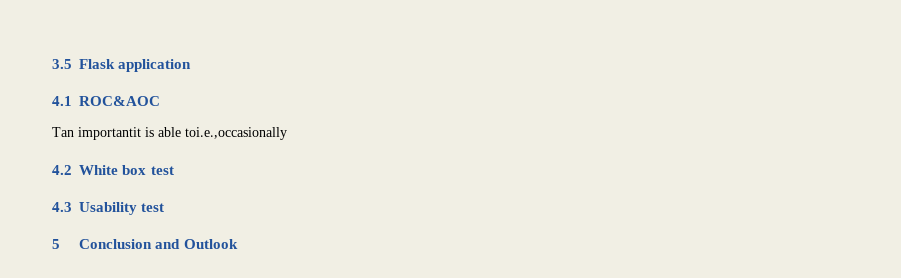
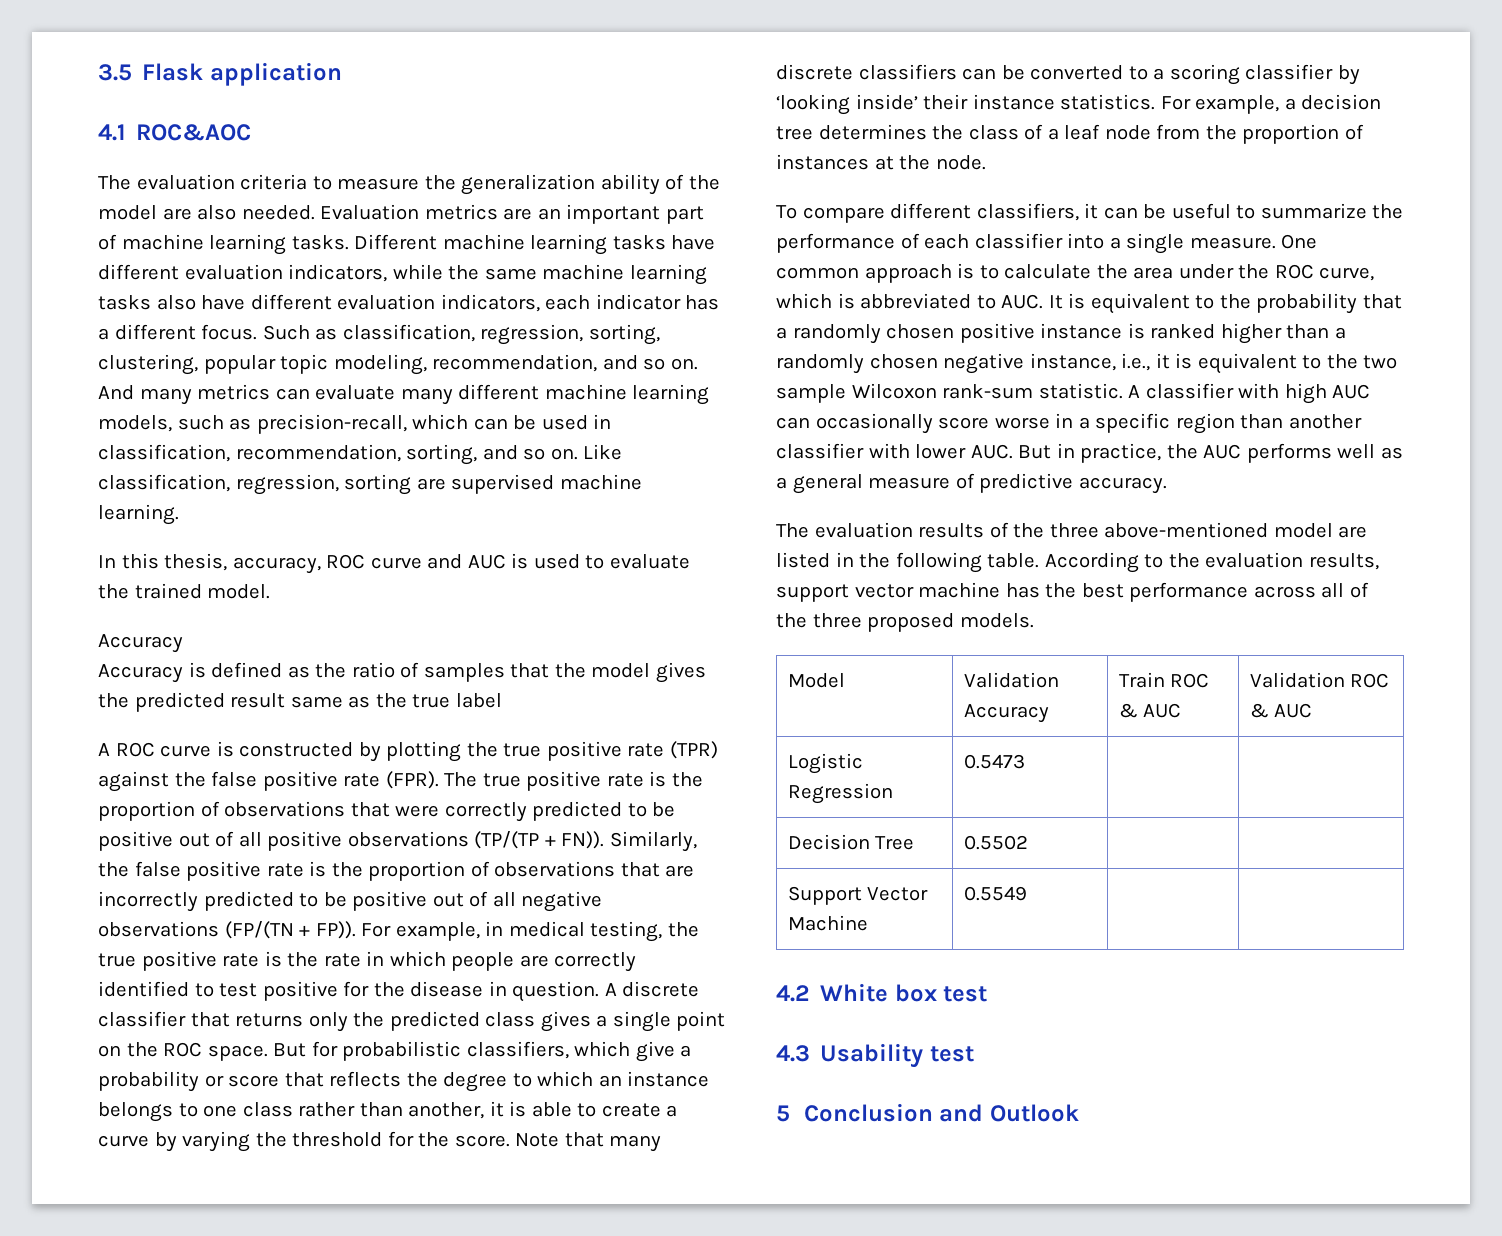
- Tan importantit is able toi.e.,occasionally
+ The evaluation criteria to measure the generalization ability of the model are also needed. Evaluation metrics are an important part of machine learning tasks. Different machine learning tasks have different evaluation indicators, while the same machine learning tasks also have different evaluation indicators, each indicator has a different focus. Such as classification, regression, sorting, clustering, popular topic modeling, recommendation, and so on. And many metrics can evaluate many different machine learning models, such as precision-recall, which can be used in classification, recommendation, sorting, and so on. Like classification, regression, sorting are supervised machine learning.
+ In this thesis, accuracy, ROC curve and AUC is used to evaluate the trained model.
+ Accuracy
+ Accuracy is defined as the ratio of samples that the model gives the predicted result same as the true label
+ A ROC curve is constructed by plotting the true positive rate (TPR) against the false positive rate (FPR). The true positive rate is the proportion of observations that were correctly predicted to be positive out of all positive observations (TP/(TP + FN)). Similarly, the false positive rate is the proportion of observations that are incorrectly predicted to be positive out of all negative observations (FP/(TN + FP)). For example, in medical testing, the true positive rate is the rate in which people are correctly identified to test positive for the disease in question. A discrete classifier that returns only the predicted class gives a single point on the ROC space. But for probabilistic classifiers, which give a probability or score that reflects the degree to which an instance belongs to one class rather than another, it is able to create a curve by varying the threshold for the score. Note that many discrete classifiers can be converted to a scoring classifier by ‘looking inside’ their instance statistics. For example, a decision tree determines the class of a leaf node from the proportion of instances at the node.
+ To compare different classifiers, it can be useful to summarize the performance of each classifier into a single measure. One common approach is to calculate the area under the ROC curve, which is abbreviated to AUC. It is equivalent to the probability that a randomly chosen positive instance is ranked higher than a randomly chosen negative instance, i.e., it is equivalent to the two sample Wilcoxon rank-sum statistic. A classifier with high AUC can occasionally score worse in a specific region than another classifier with lower AUC. But in practice, the AUC performs well as a general measure of predictive accuracy.
+ The evaluation results of the three above-mentioned model are listed in the following table. According to the evaluation results, support vector machine has the best performance across all of the three proposed models.
+ Model | Validation Accuracy | Train ROC & AUC | Validation ROC & AUC
+ Logistic Regression | 0.5473 | |
+ Decision Tree | 0.5502 | |
+ Support Vector Machine | 0.5549 | |

